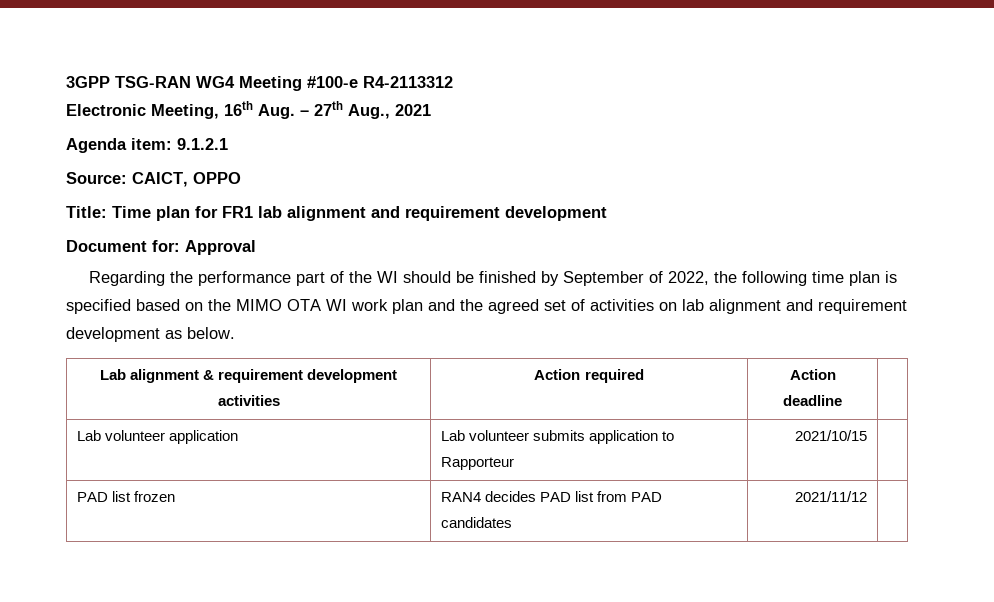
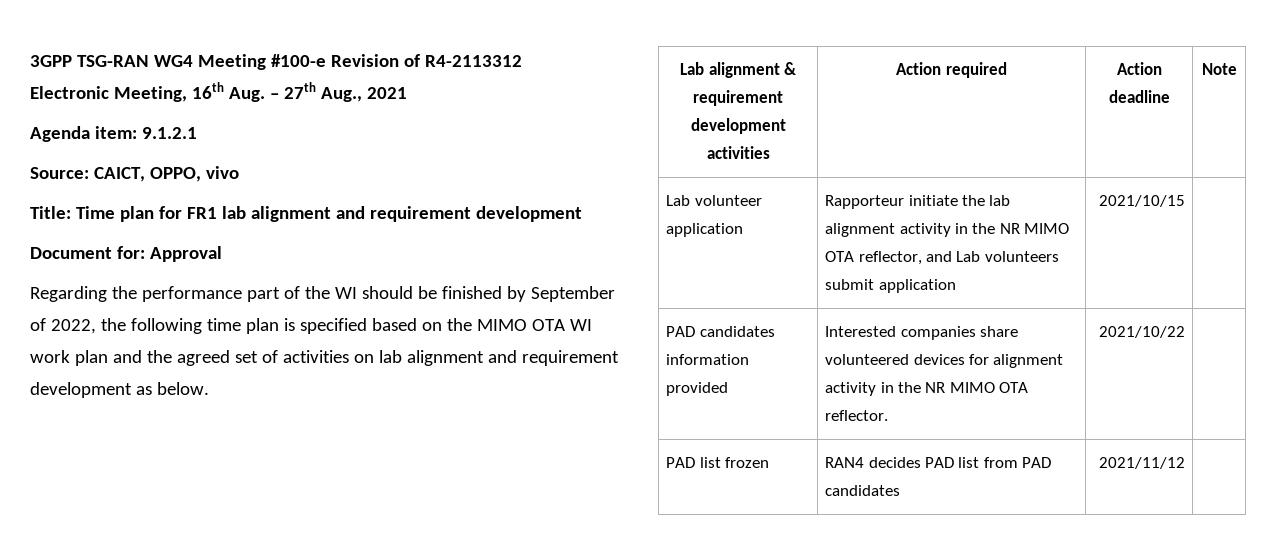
- 3GPP TSG-RAN WG4 Meeting #100-e R4-2113312
+ 3GPP TSG-RAN WG4 Meeting #100-e Revision of R4-2113312
- Source: CAICT, OPPO
+ Source: CAICT, OPPO, vivo
- Lab alignment & requirement development activities | Action required | Action deadline |
+ Lab alignment & requirement development activities | Action required | Action deadline | Note
- Lab volunteer application | Lab volunteer submits application to Rapporteur | 2021/10/15 |
+ Lab volunteer application | Rapporteur initiate the lab alignment activity in the NR MIMO OTA reflector, and Lab volunteers submit application | 2021/10/15 |
+ PAD candidates information provided | Interested companies share volunteered devices for alignment activity in the NR MIMO OTA reflector. | 2021/10/22 |

